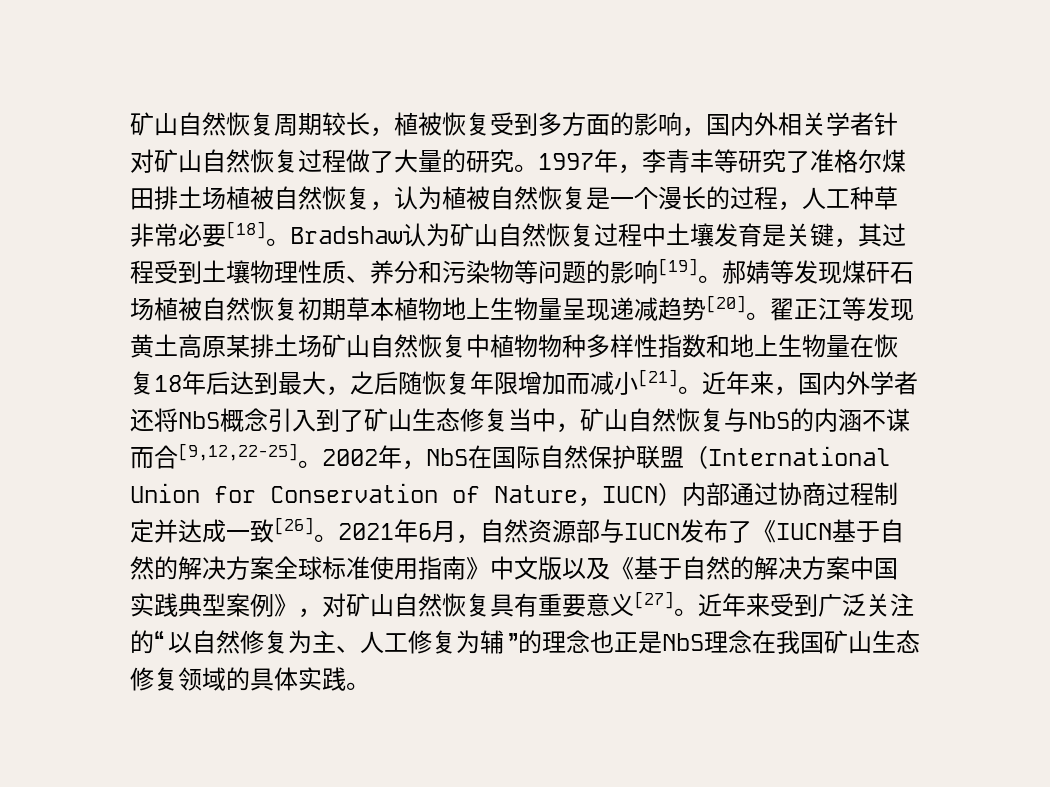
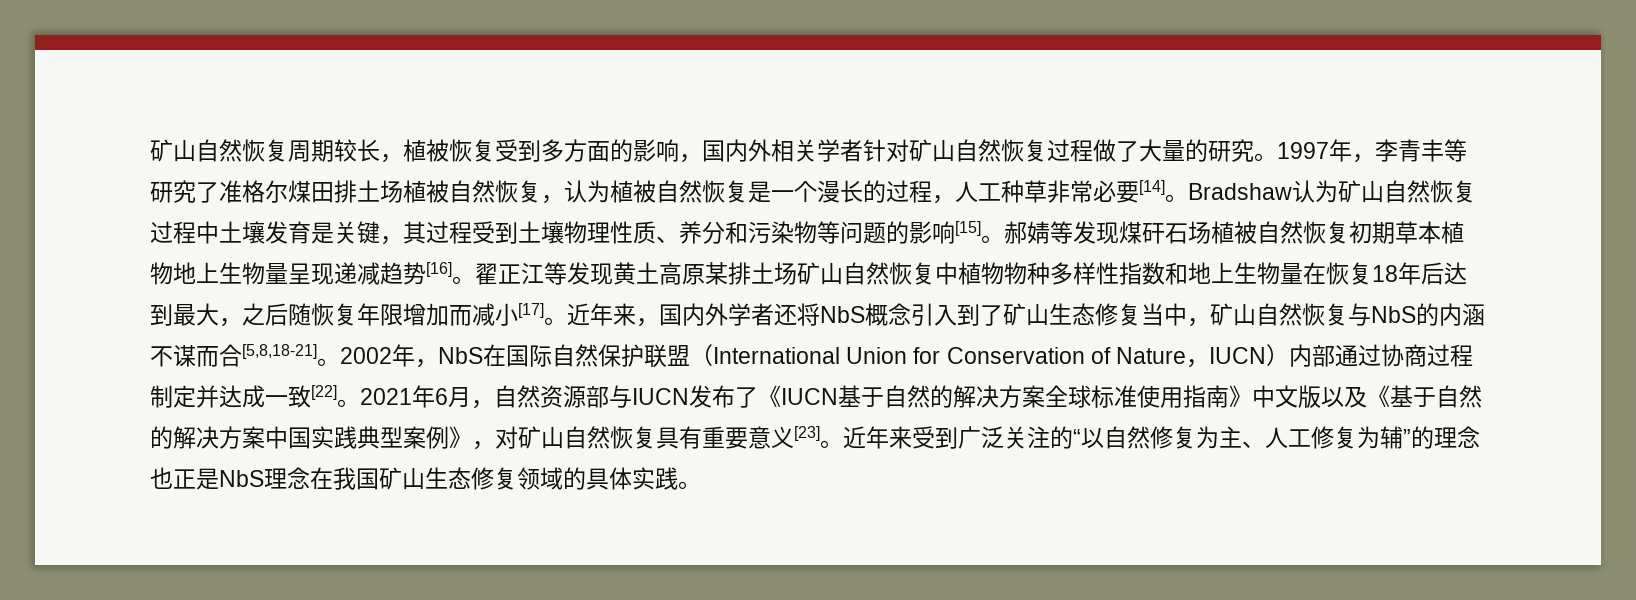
- 1997年，李青丰等研究了准格尔煤田排土场植被自然恢复，认为植被自然恢复是一个漫长的过程，人工种草非常必要[18]。
+ 1997年，李青丰等研究了准格尔煤田排土场植被自然恢复，认为植被自然恢复是一个漫长的过程，人工种草非常必要[14]。
- Bradshaw认为矿山自然恢复过程中土壤发育是关键，其过程受到土壤物理性质、养分和污染物等问题的影响[19]。
+ Bradshaw认为矿山自然恢复过程中土壤发育是关键，其过程受到土壤物理性质、养分和污染物等问题的影响[15]。
- 郝婧等发现煤矸石场植被自然恢复初期草本植物地上生物量呈现递减趋势[20]。
+ 郝婧等发现煤矸石场植被自然恢复初期草本植物地上生物量呈现递减趋势[16]。
- 翟正江等发现黄土高原某排土场矿山自然恢复中植物物种多样性指数和地上生物量在恢复18年后达到最大，之后随恢复年限增加而减小[21]。
+ 翟正江等发现黄土高原某排土场矿山自然恢复中植物物种多样性指数和地上生物量在恢复18年后达到最大，之后随恢复年限增加而减小[17]。
- 近年来，国内外学者还将NbS概念引入到了矿山生态修复当中，矿山自然恢复与NbS的内涵不谋而合[9,12,22-25]。
+ 近年来，国内外学者还将NbS概念引入到了矿山生态修复当中，矿山自然恢复与NbS的内涵不谋而合[5,8,18-21]。
- 2002年，NbS在国际自然保护联盟（International Union for Conservation of Nature，IUCN）内部通过协商过程制定并达成一致[26]。
+ 2002年，NbS在国际自然保护联盟（International Union for Conservation of Nature，IUCN）内部通过协商过程制定并达成一致[22]。
- 2021年6月，自然资源部与IUCN发布了《IUCN基于自然的解决方案全球标准使用指南》中文版以及《基于自然的解决方案中国实践典型案例》，对矿山自然恢复具有重要意义[27]。
+ 2021年6月，自然资源部与IUCN发布了《IUCN基于自然的解决方案全球标准使用指南》中文版以及《基于自然的解决方案中国实践典型案例》，对矿山自然恢复具有重要意义[23]。

